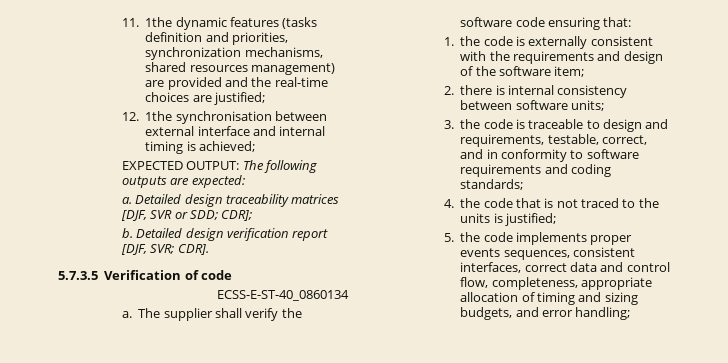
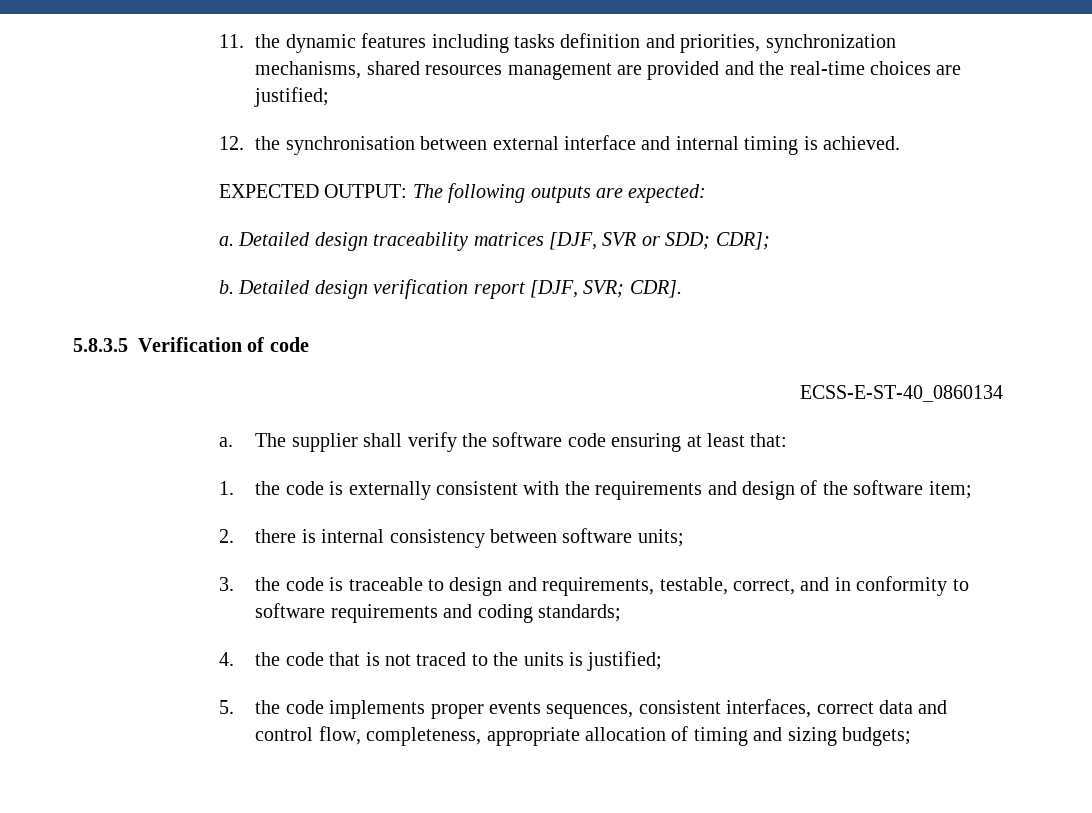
- 11. 1the dynamic features (tasks definition and priorities, synchronization mechanisms, shared resources management) are provided and the real-time choices are justified;
+ 11. the dynamic features including tasks definition and priorities, synchronization mechanisms, shared resources management are provided and the real-time choices are justified;
- 12. 1the synchronisation between external interface and internal timing is achieved;
+ 12. the synchronisation between external interface and internal timing is achieved.
- 5.7.3.5 Verification of code
+ 5.8.3.5 Verification of code
- The supplier shall verify the software code ensuring that:
+ The supplier shall verify the software code ensuring at least that:
- 5. the code implements proper events sequences, consistent interfaces, correct data and control flow, completeness, appropriate allocation of timing and sizing budgets, and error handling;
+ 5. the code implements proper events sequences, consistent interfaces, correct data and control flow, completeness, appropriate allocation of timing and sizing budgets;

